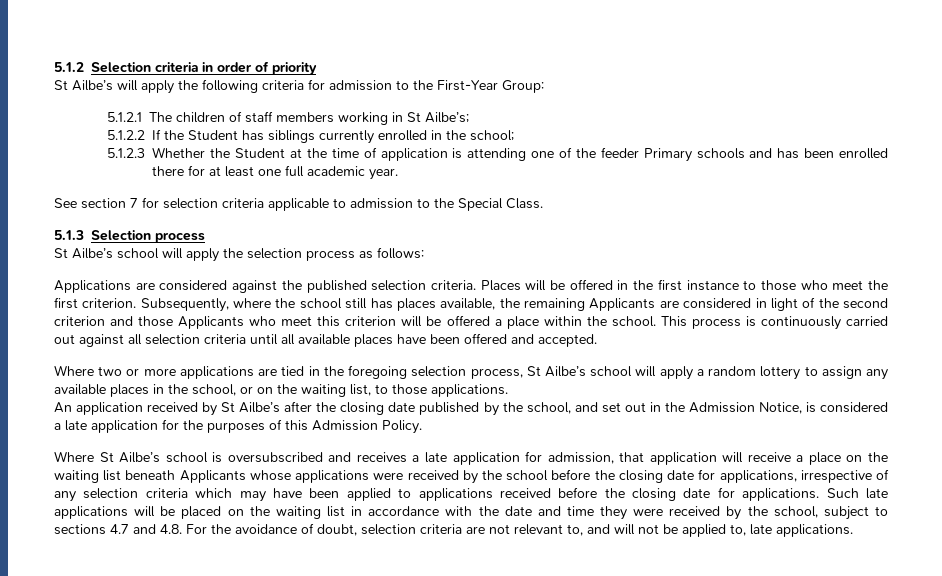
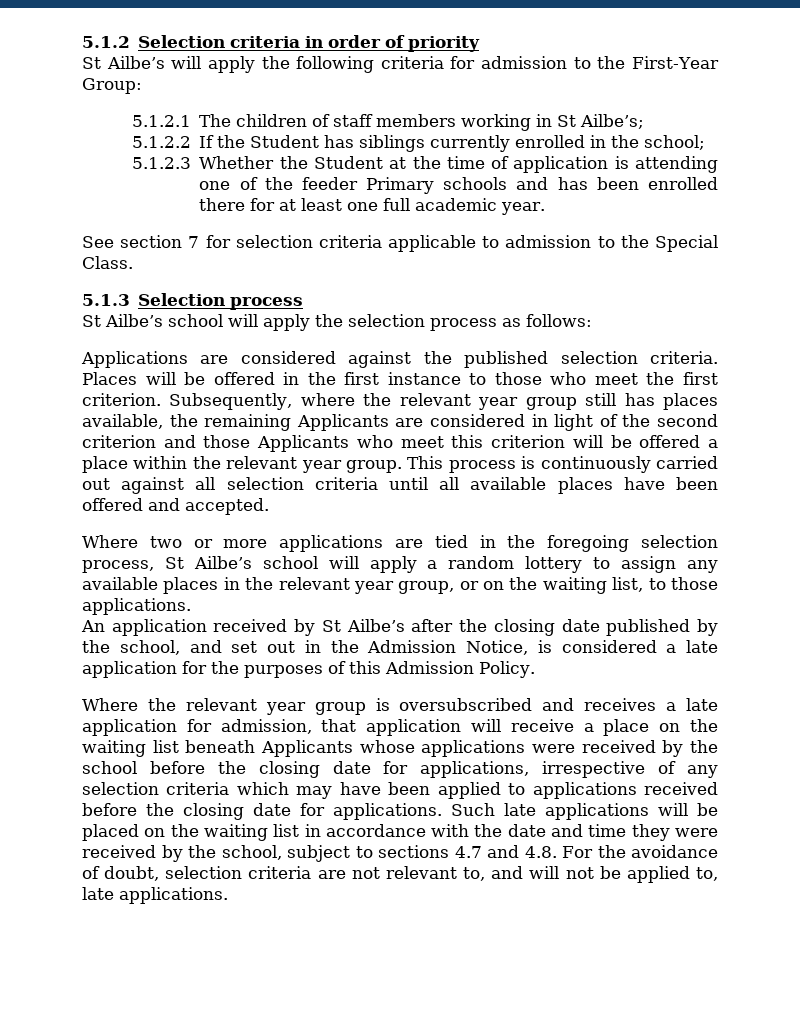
- Subsequently, where the school still has places available, the remaining Applicants are considered in light of the second criterion and those Applicants who meet this criterion will be offered a place within the school.
+ Subsequently, where the relevant year group still has places available, the remaining Applicants are considered in light of the second criterion and those Applicants who meet this criterion will be offered a place within the relevant year group.
- Where two or more applications are tied in the foregoing selection process, St Ailbe’s school will apply a random lottery to assign any available places in the school, or on the waiting list, to those applications.
+ Where two or more applications are tied in the foregoing selection process, St Ailbe’s school will apply a random lottery to assign any available places in the relevant year group, or on the waiting list, to those applications.
- Where St Ailbe’s school is oversubscribed and receives a late application for admission, that application will receive a place on the waiting list beneath Applicants whose applications were received by the school before the closing date for applications, irrespective of any selection criteria which may have been applied to applications received before the closing date for applications.
+ Where the relevant year group is oversubscribed and receives a late application for admission, that application will receive a place on the waiting list beneath Applicants whose applications were received by the school before the closing date for applications, irrespective of any selection criteria which may have been applied to applications received before the closing date for applications.

